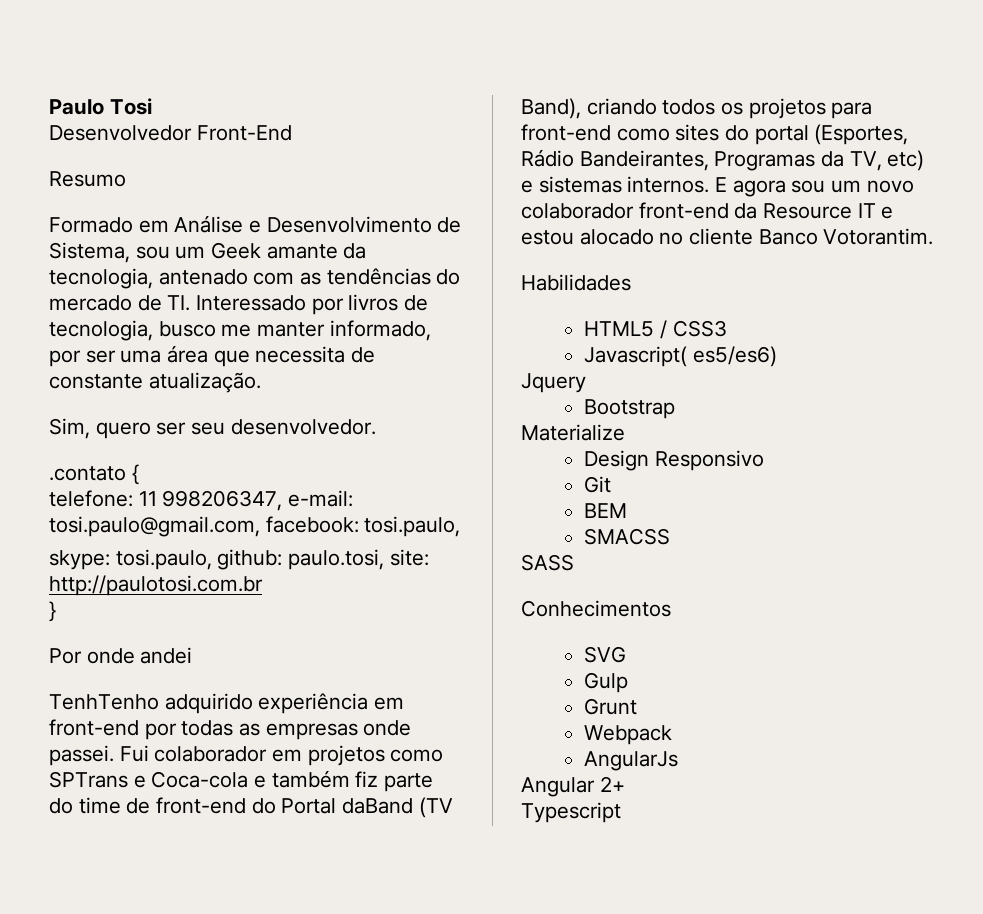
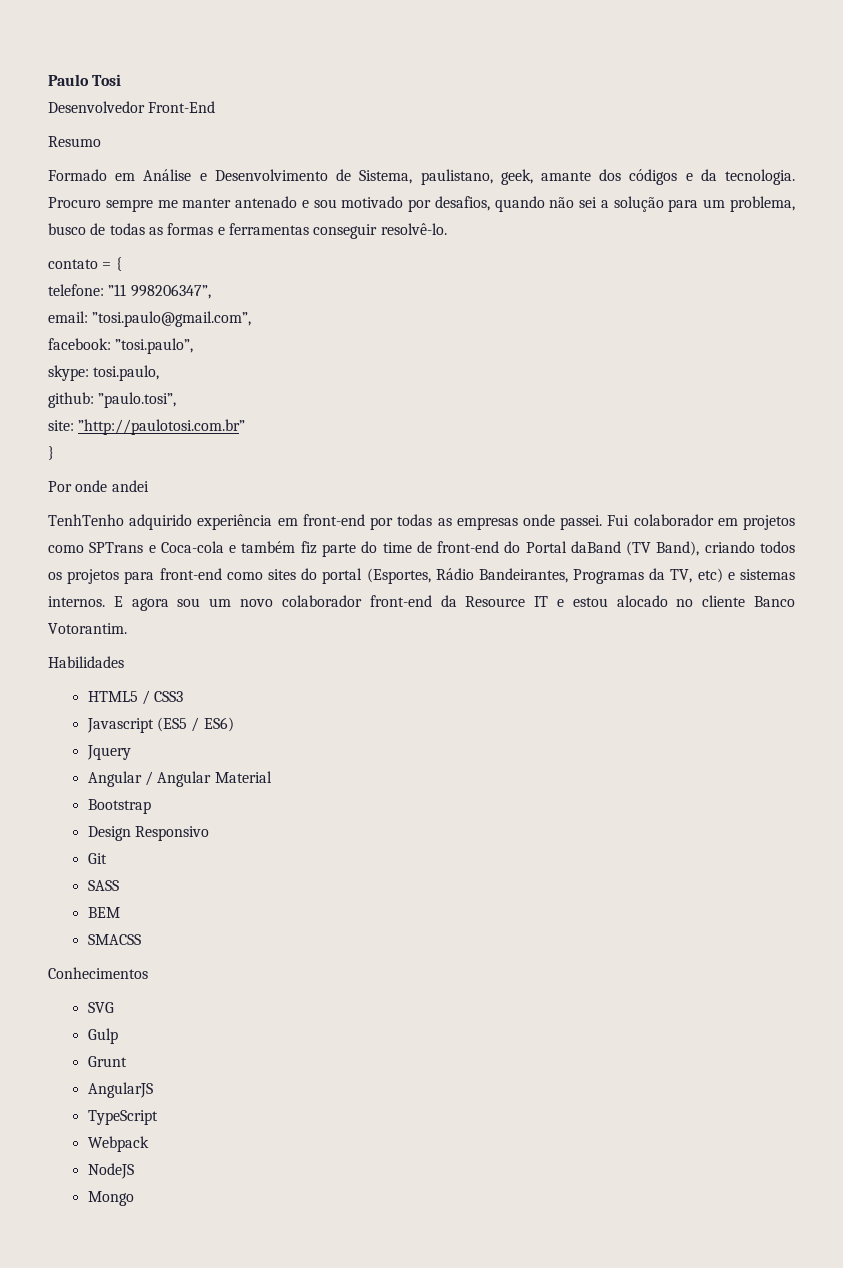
- Formado em Análise e Desenvolvimento de Sistema, sou um Geek amante da tecnologia, antenado com as tendências do mercado de TI. Interessado por livros de tecnologia, busco me manter informado, por ser uma área que necessita de constante atualização.
- Sim, quero ser seu desenvolvedor.
- .contato {
- telefone: 11 998206347, e-mail: tosi.paulo@gmail.com, facebook: tosi.paulo,
- skype: tosi.paulo, github: paulo.tosi, site: http://paulotosi.com.br
+ Formado em Análise e Desenvolvimento de Sistema, paulistano, geek, amante dos códigos e da tecnologia. Procuro sempre me manter antenado e sou motivado por desafios, quando não sei a solução para um problema, busco de todas as formas e ferramentas conseguir resolvê-lo.
+ contato = {
+ telefone: ”11 998206347”,
+ email: ”tosi.paulo@gmail.com”,
+ facebook: ”tosi.paulo”,
+ skype: tosi.paulo,
+ github: ”paulo.tosi”,
+ site: ”http://paulotosi.com.br”
- Javascript( es5/es6)
+ Javascript (ES5 / ES6)
  Jquery
+ Angular / Angular Material
- Materialize
+ SASS
- SASS
+ AngularJS
+ TypeScript
- AngularJs
- Angular 2+
- Typescript
+ NodeJS
+ Mongo

